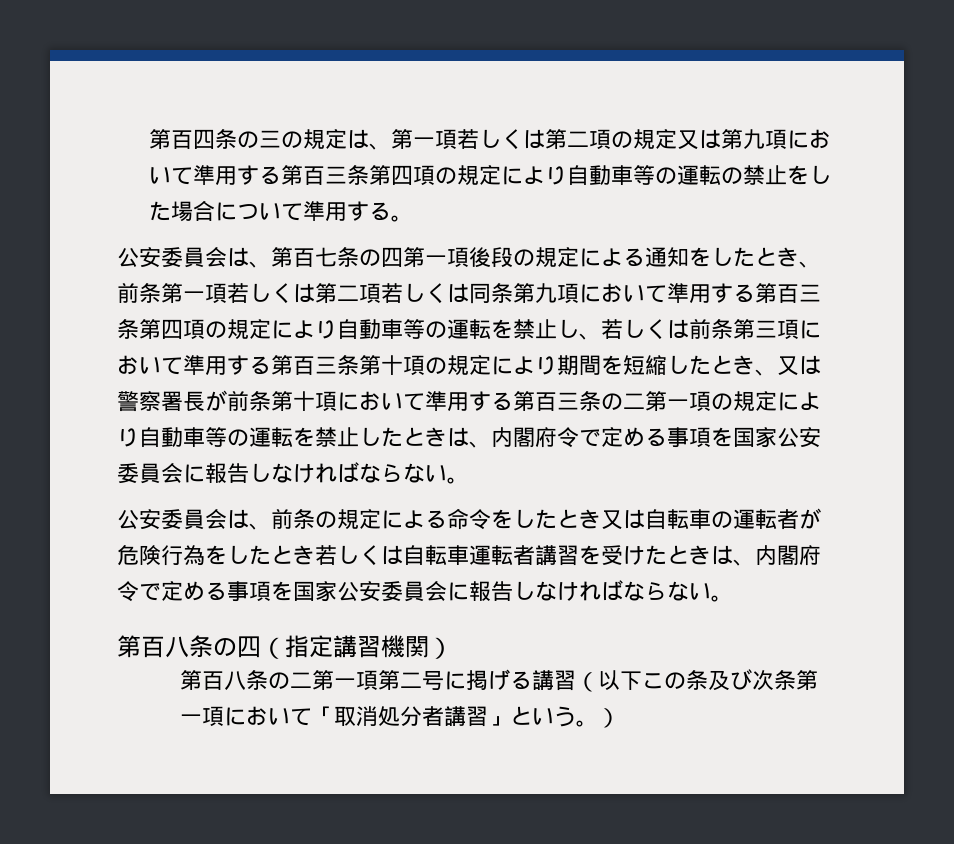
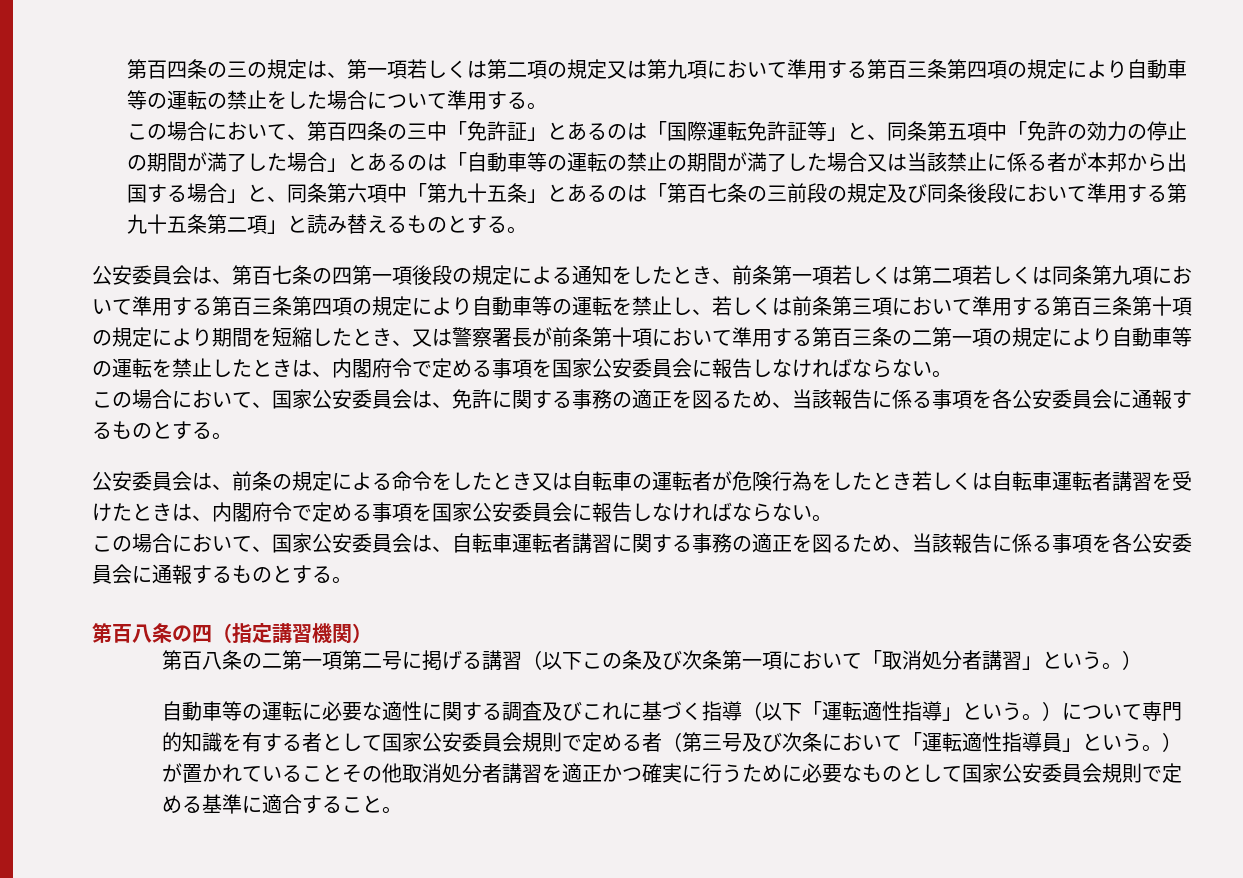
+ この場合において、第百四条の三中「免許証」とあるのは「国際運転免許証等」と、同条第五項中「免許の効力の停止の期間が満了した場合」とあるのは「自動車等の運転の禁止の期間が満了した場合又は当該禁止に係る者が本邦から出国する場合」と、同条第六項中「第九十五条」とあるのは「第百七条の三前段の規定及び同条後段において準用する第九十五条第二項」と読み替えるものとする。
+ この場合において、国家公安委員会は、免許に関する事務の適正を図るため、当該報告に係る事項を各公安委員会に通報するものとする。
+ この場合において、国家公安委員会は、自転車運転者講習に関する事務の適正を図るため、当該報告に係る事項を各公安委員会に通報するものとする。
+ 自動車等の運転に必要な適性に関する調査及びこれに基づく指導（以下「運転適性指導」という。）について専門的知識を有する者として国家公安委員会規則で定める者（第三号及び次条において「運転適性指導員」という。）が置かれていることその他取消処分者講習を適正かつ確実に行うために必要なものとして国家公安委員会規則で定める基準に適合すること。

